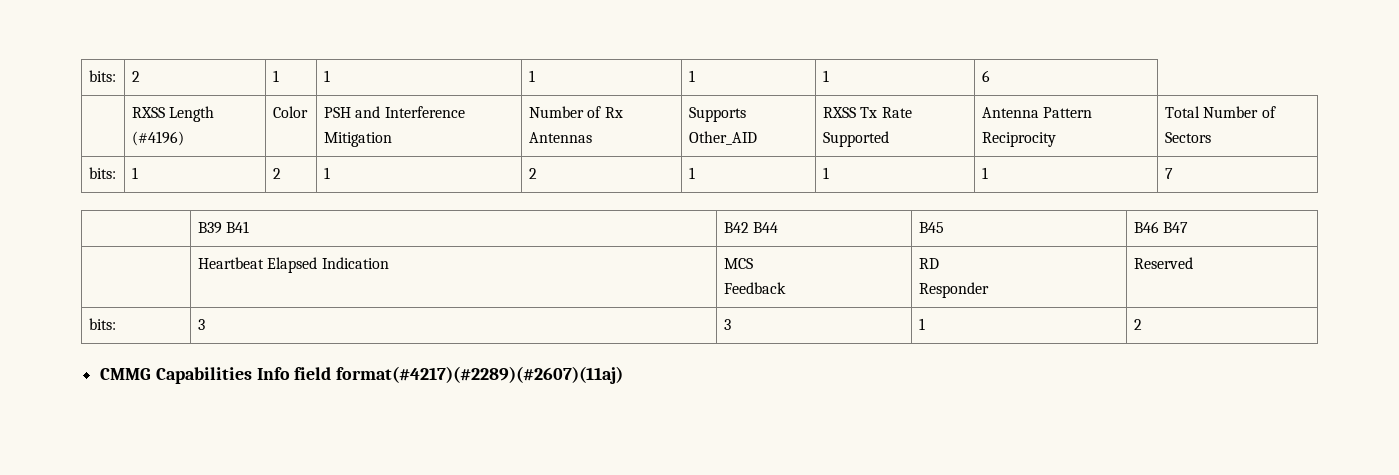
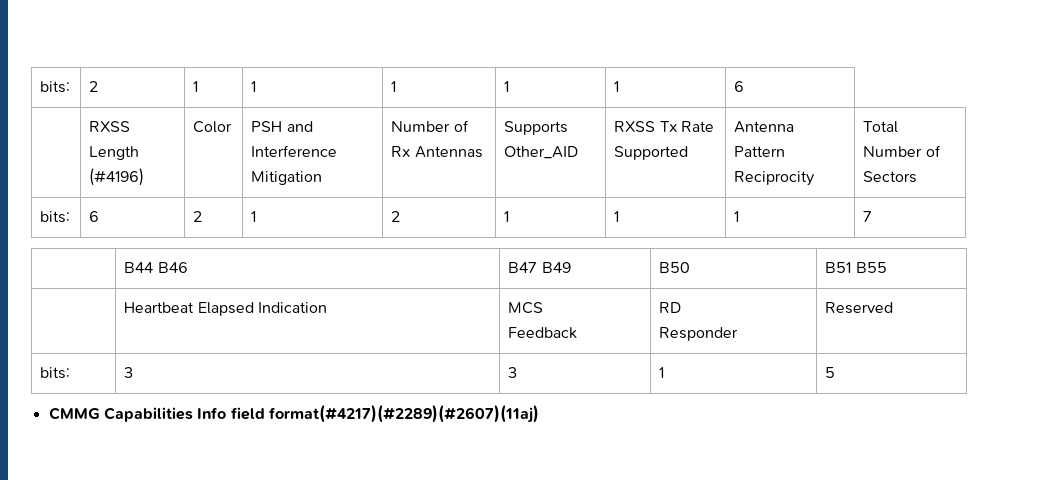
- bits: | 1 | 2 | 1 | 2 | 1 | 1 | 1 | 7
+ bits: | 6 | 2 | 1 | 2 | 1 | 1 | 1 | 7
- | B39 B41 | B42 B44 | B45 | B46 B47
+ | B44 B46 | B47 B49 | B50 | B51 B55
- bits: | 3 | 3 | 1 | 2
+ bits: | 3 | 3 | 1 | 5

